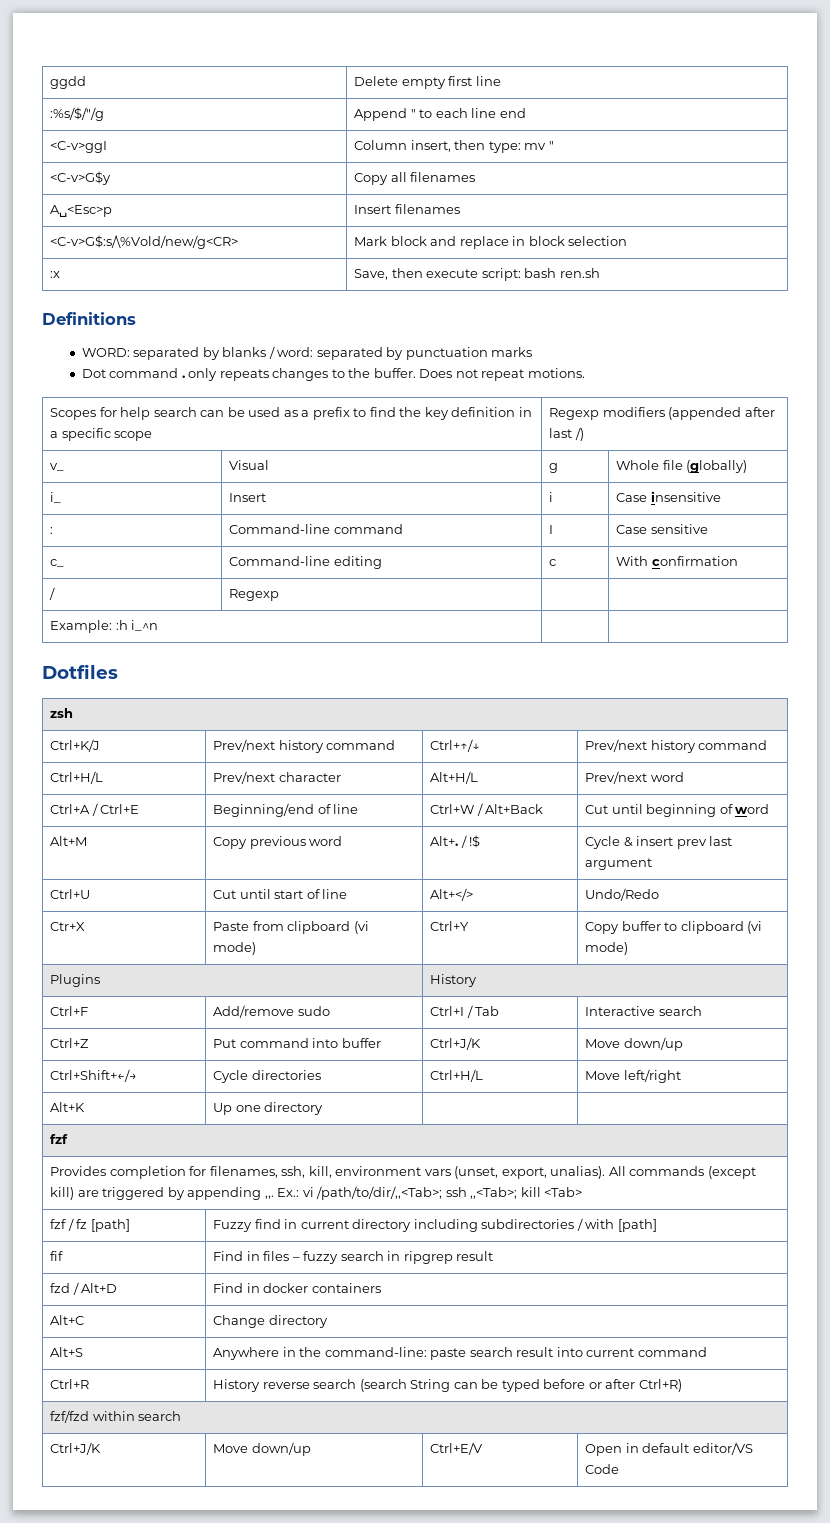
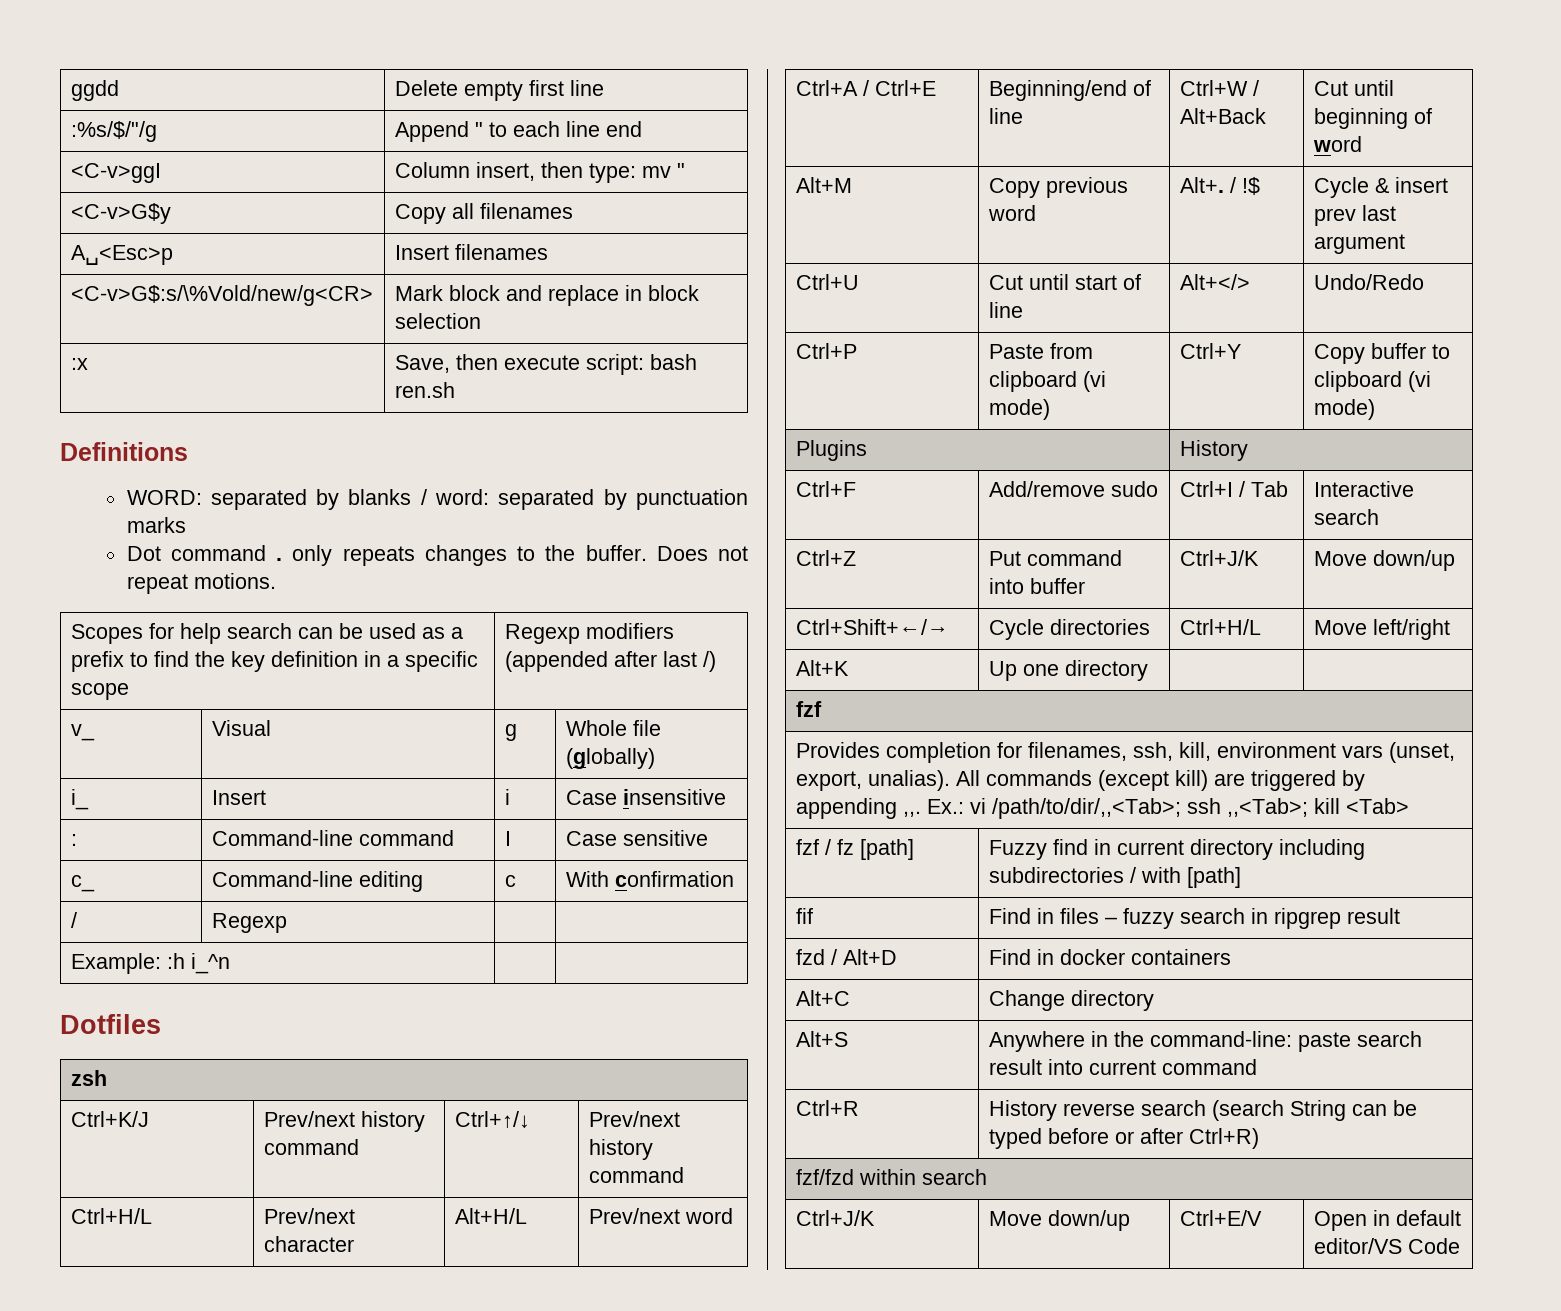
- Ctr+X | Paste from clipboard (vi mode) | Ctrl+Y | Copy buffer to clipboard (vi mode)
+ Ctrl+P | Paste from clipboard (vi mode) | Ctrl+Y | Copy buffer to clipboard (vi mode)

